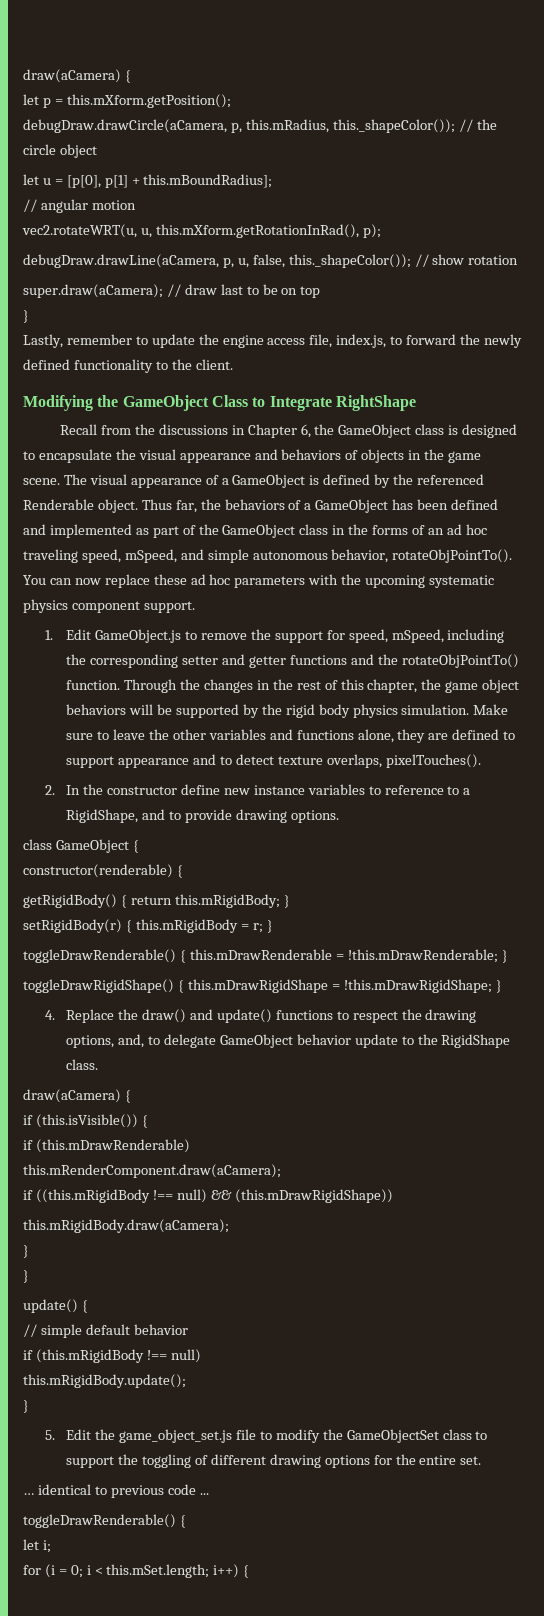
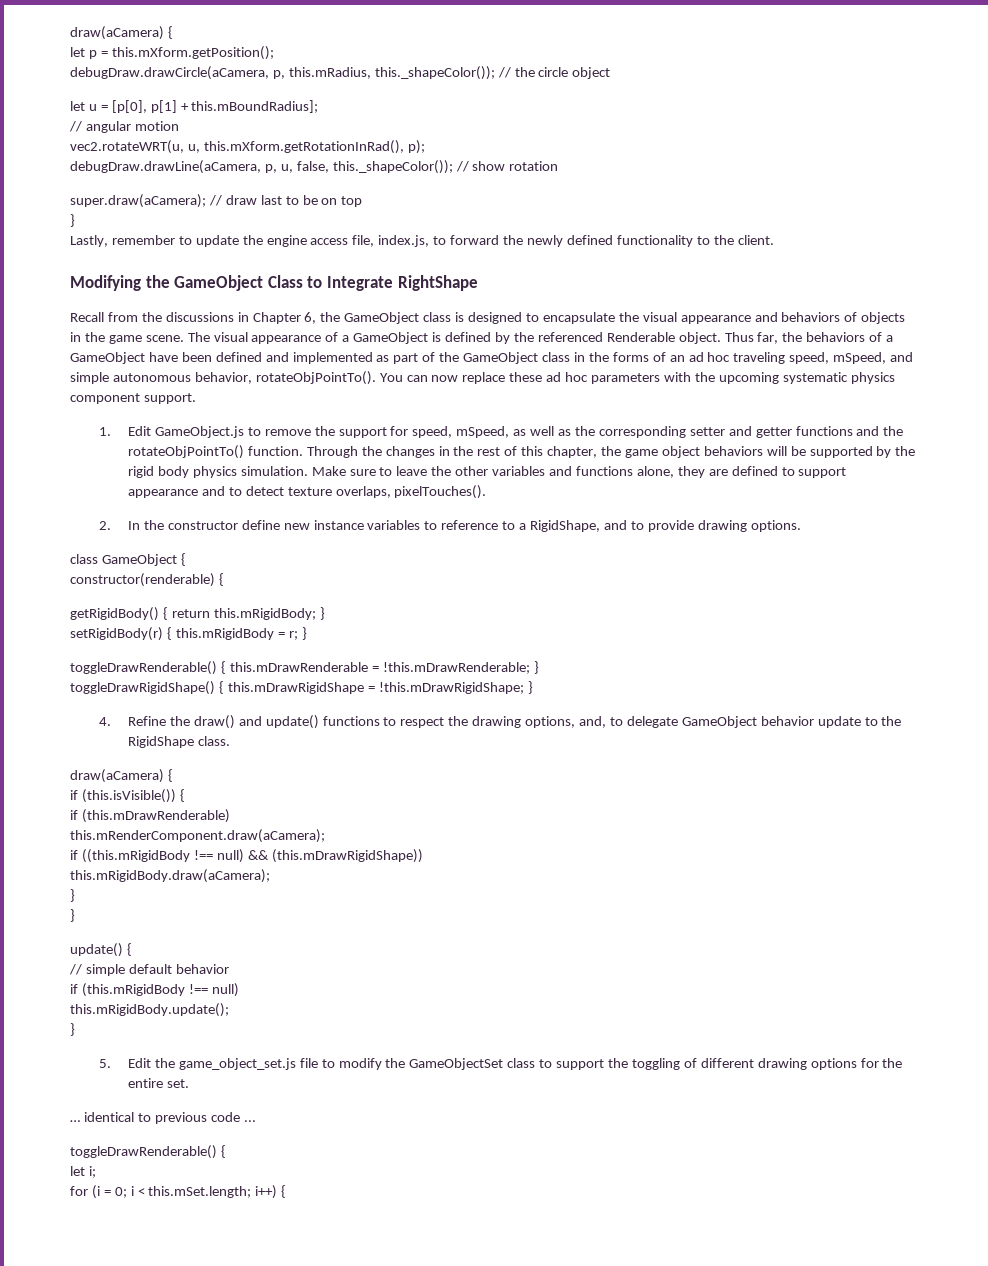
- Thus far, the behaviors of a GameObject has been defined and implemented as part of the GameObject class in the forms of an ad hoc traveling speed, mSpeed, and simple autonomous behavior, rotateObjPointTo().
+ Thus far, the behaviors of a GameObject have been defined and implemented as part of the GameObject class in the forms of an ad hoc traveling speed, mSpeed, and simple autonomous behavior, rotateObjPointTo().
- 1. Edit GameObject.js to remove the support for speed, mSpeed, including the corresponding setter and getter functions and the rotateObjPointTo() function.
+ 1. Edit GameObject.js to remove the support for speed, mSpeed, as well as the corresponding setter and getter functions and the rotateObjPointTo() function.
- 4. Replace the draw() and update() functions to respect the drawing options, and, to delegate GameObject behavior update to the RigidShape class.
+ 4. Refine the draw() and update() functions to respect the drawing options, and, to delegate GameObject behavior update to the RigidShape class.

